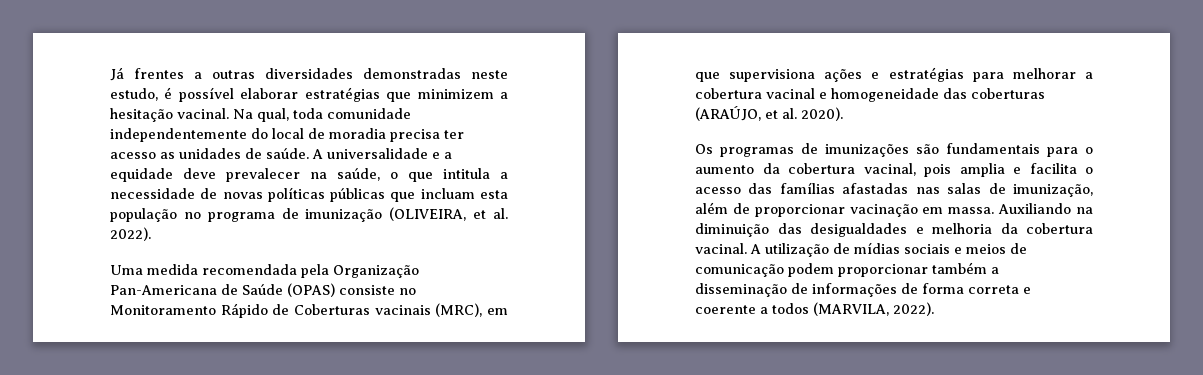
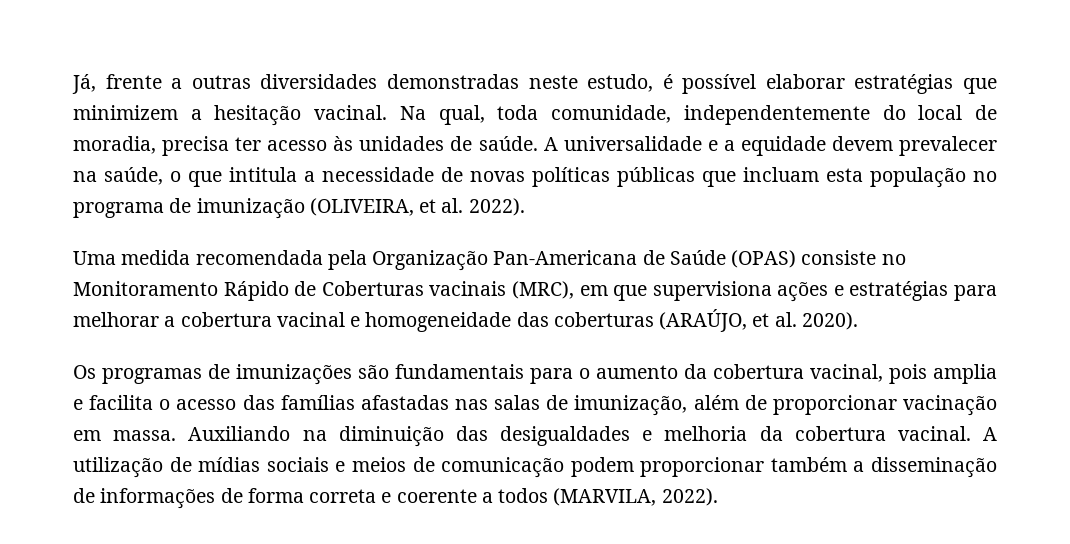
- Já frentes a outras diversidades demonstradas neste estudo, é possível elaborar estratégias que minimizem a hesitação vacinal.
+ Já, frente a outras diversidades demonstradas neste estudo, é possível elaborar estratégias que minimizem a hesitação vacinal.
- Na qual, toda comunidade independentemente do local de moradia precisa ter acesso as unidades de saúde.
+ Na qual, toda comunidade, independentemente do local de moradia, precisa ter acesso às unidades de saúde.
- A universalidade e a equidade deve prevalecer na saúde, o que intitula a necessidade de novas políticas públicas que incluam esta população no programa de imunização (OLIVEIRA, et al. 2022).
+ A universalidade e a equidade devem prevalecer na saúde, o que intitula a necessidade de novas políticas públicas que incluam esta população no programa de imunização (OLIVEIRA, et al. 2022).

